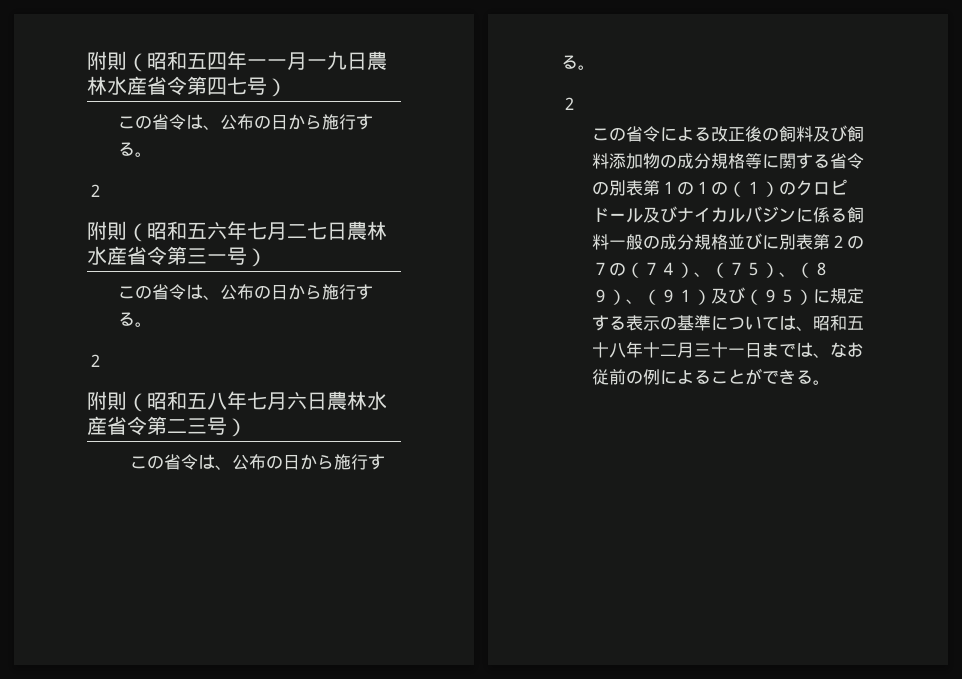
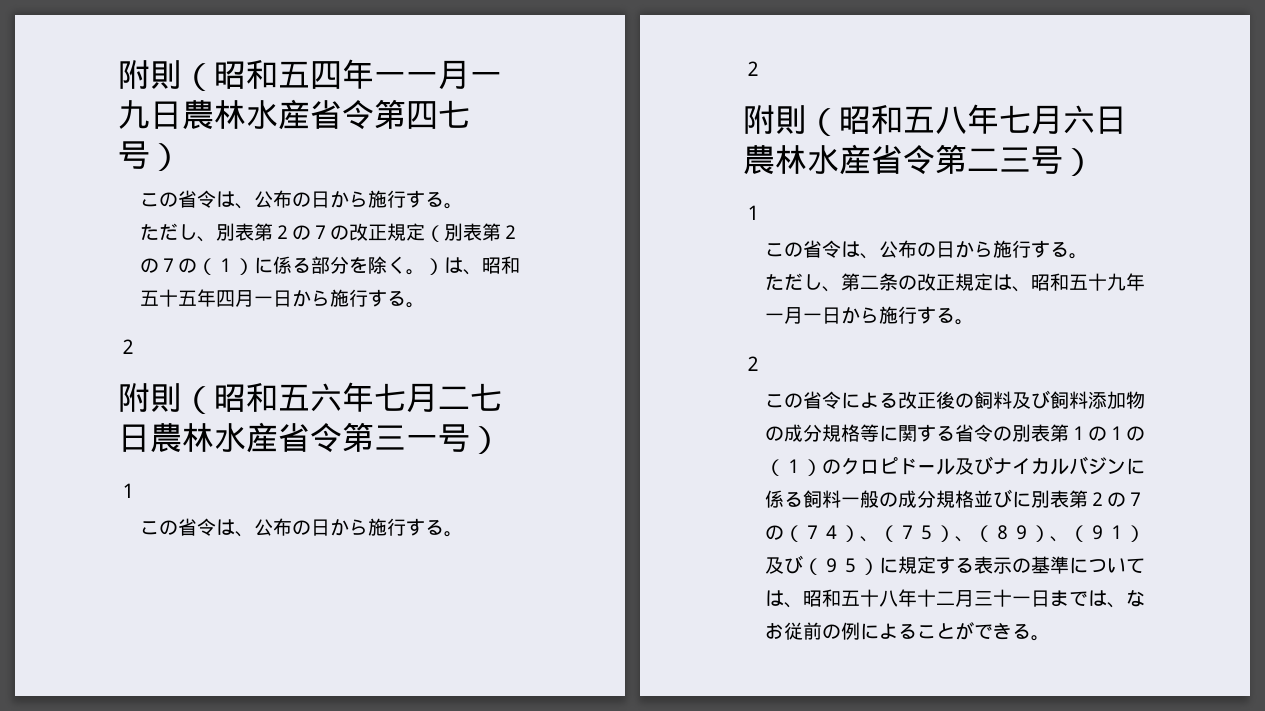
+ ただし、別表第２の７の改正規定（別表第２の７の（１）に係る部分を除く。）は、昭和五十五年四月一日から施行する。
  附則（昭和五六年七月二七日農林水産省令第三一号）
+ １
  附則（昭和五八年七月六日農林水産省令第二三号）
+ １
  この省令は、公布の日から施行する。
+ ただし、第二条の改正規定は、昭和五十九年一月一日から施行する。

